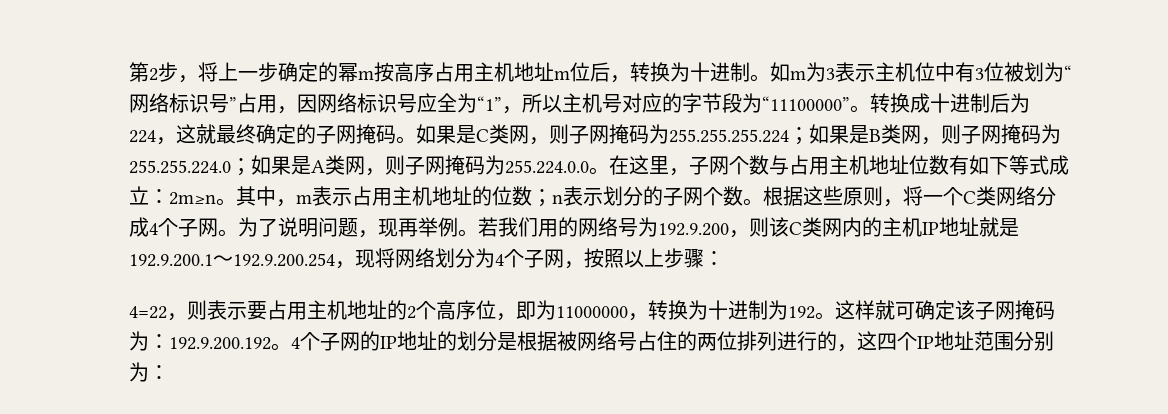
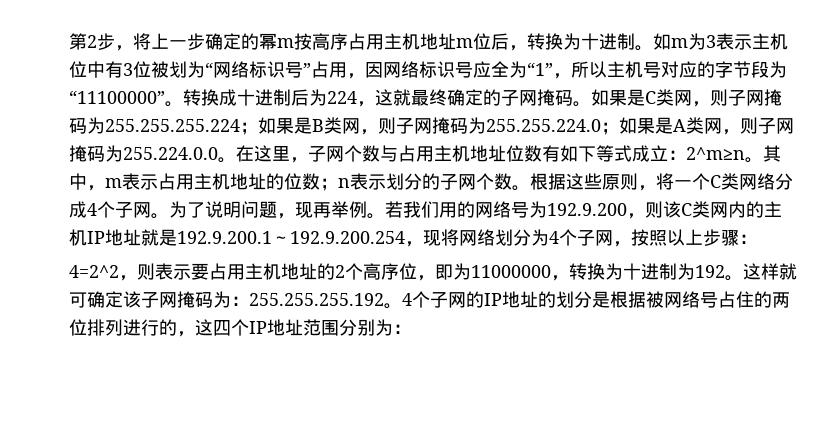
- 在这里，子网个数与占用主机地址位数有如下等式成立：2m≥n。
+ 在这里，子网个数与占用主机地址位数有如下等式成立：2^m≥n。
- 4=22，则表示要占用主机地址的2个高序位，即为11000000，转换为十进制为192。
+ 4=2^2，则表示要占用主机地址的2个高序位，即为11000000，转换为十进制为192。
- 这样就可确定该子网掩码为：192.9.200.192。
+ 这样就可确定该子网掩码为：255.255.255.192。

